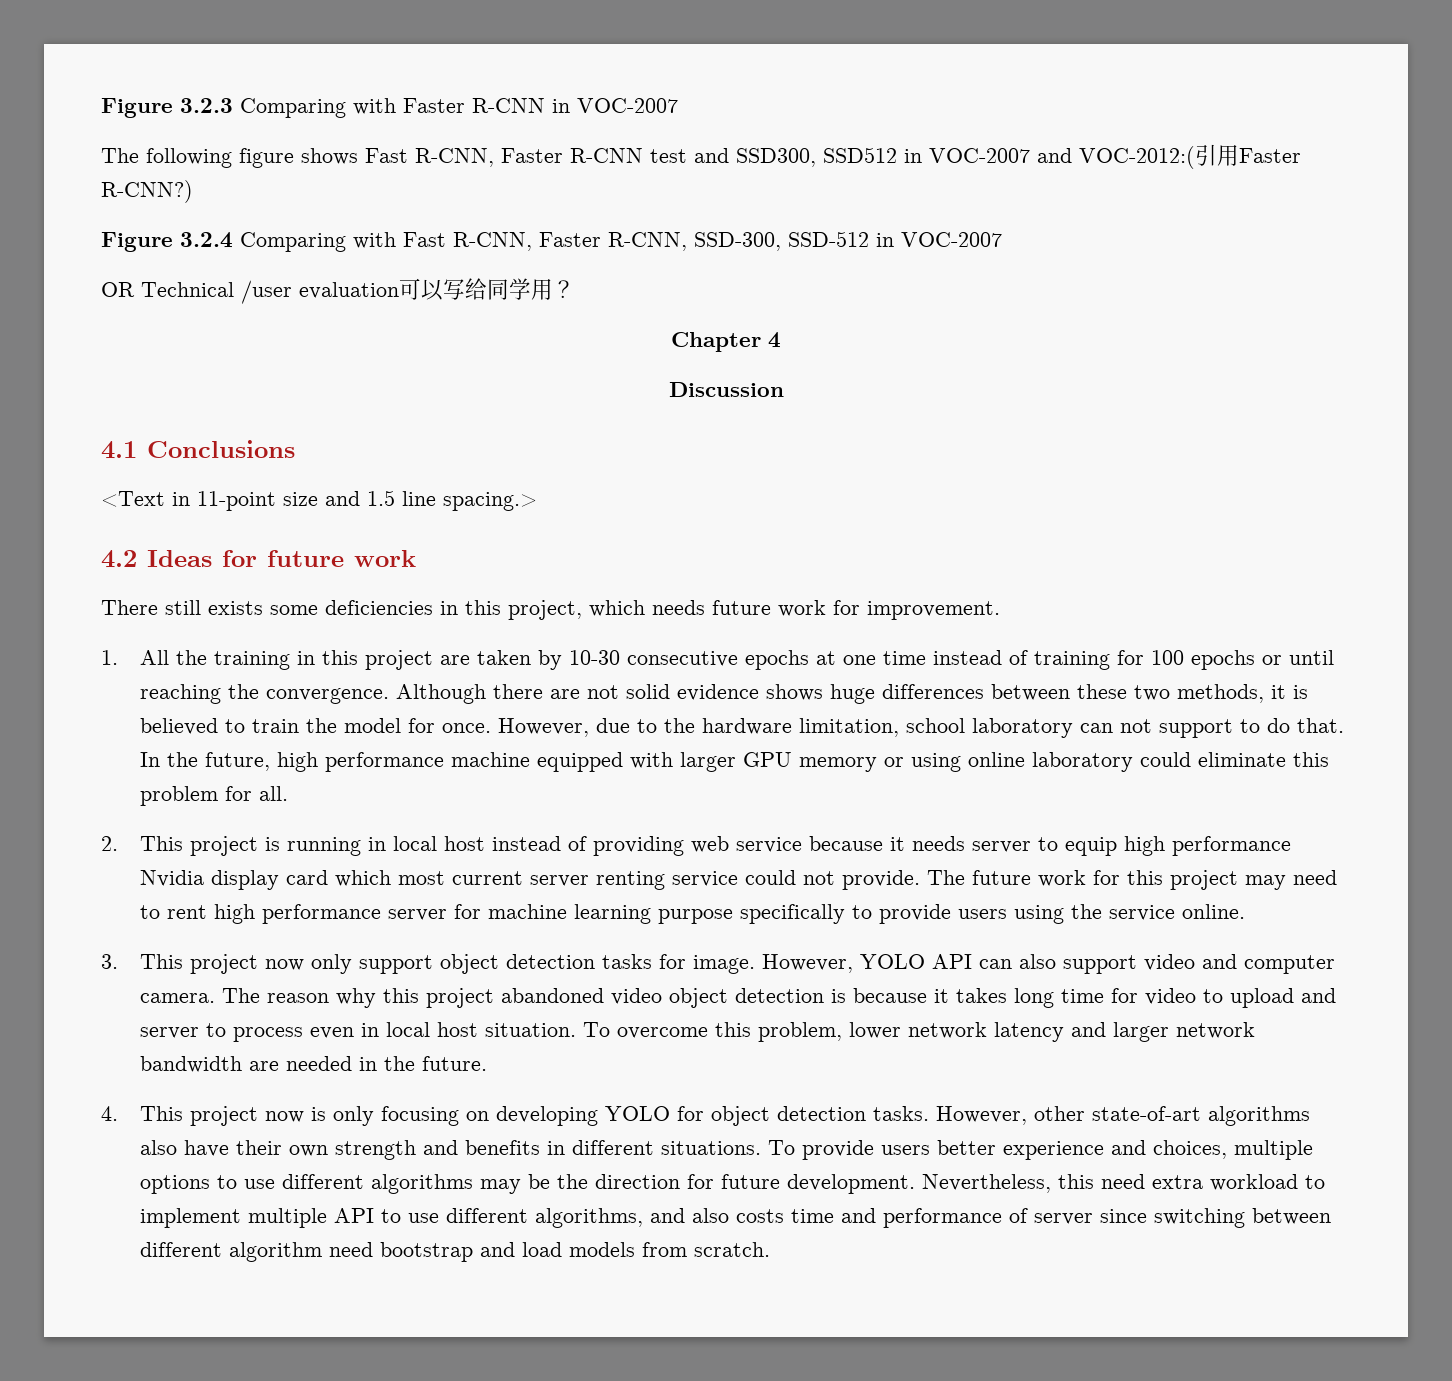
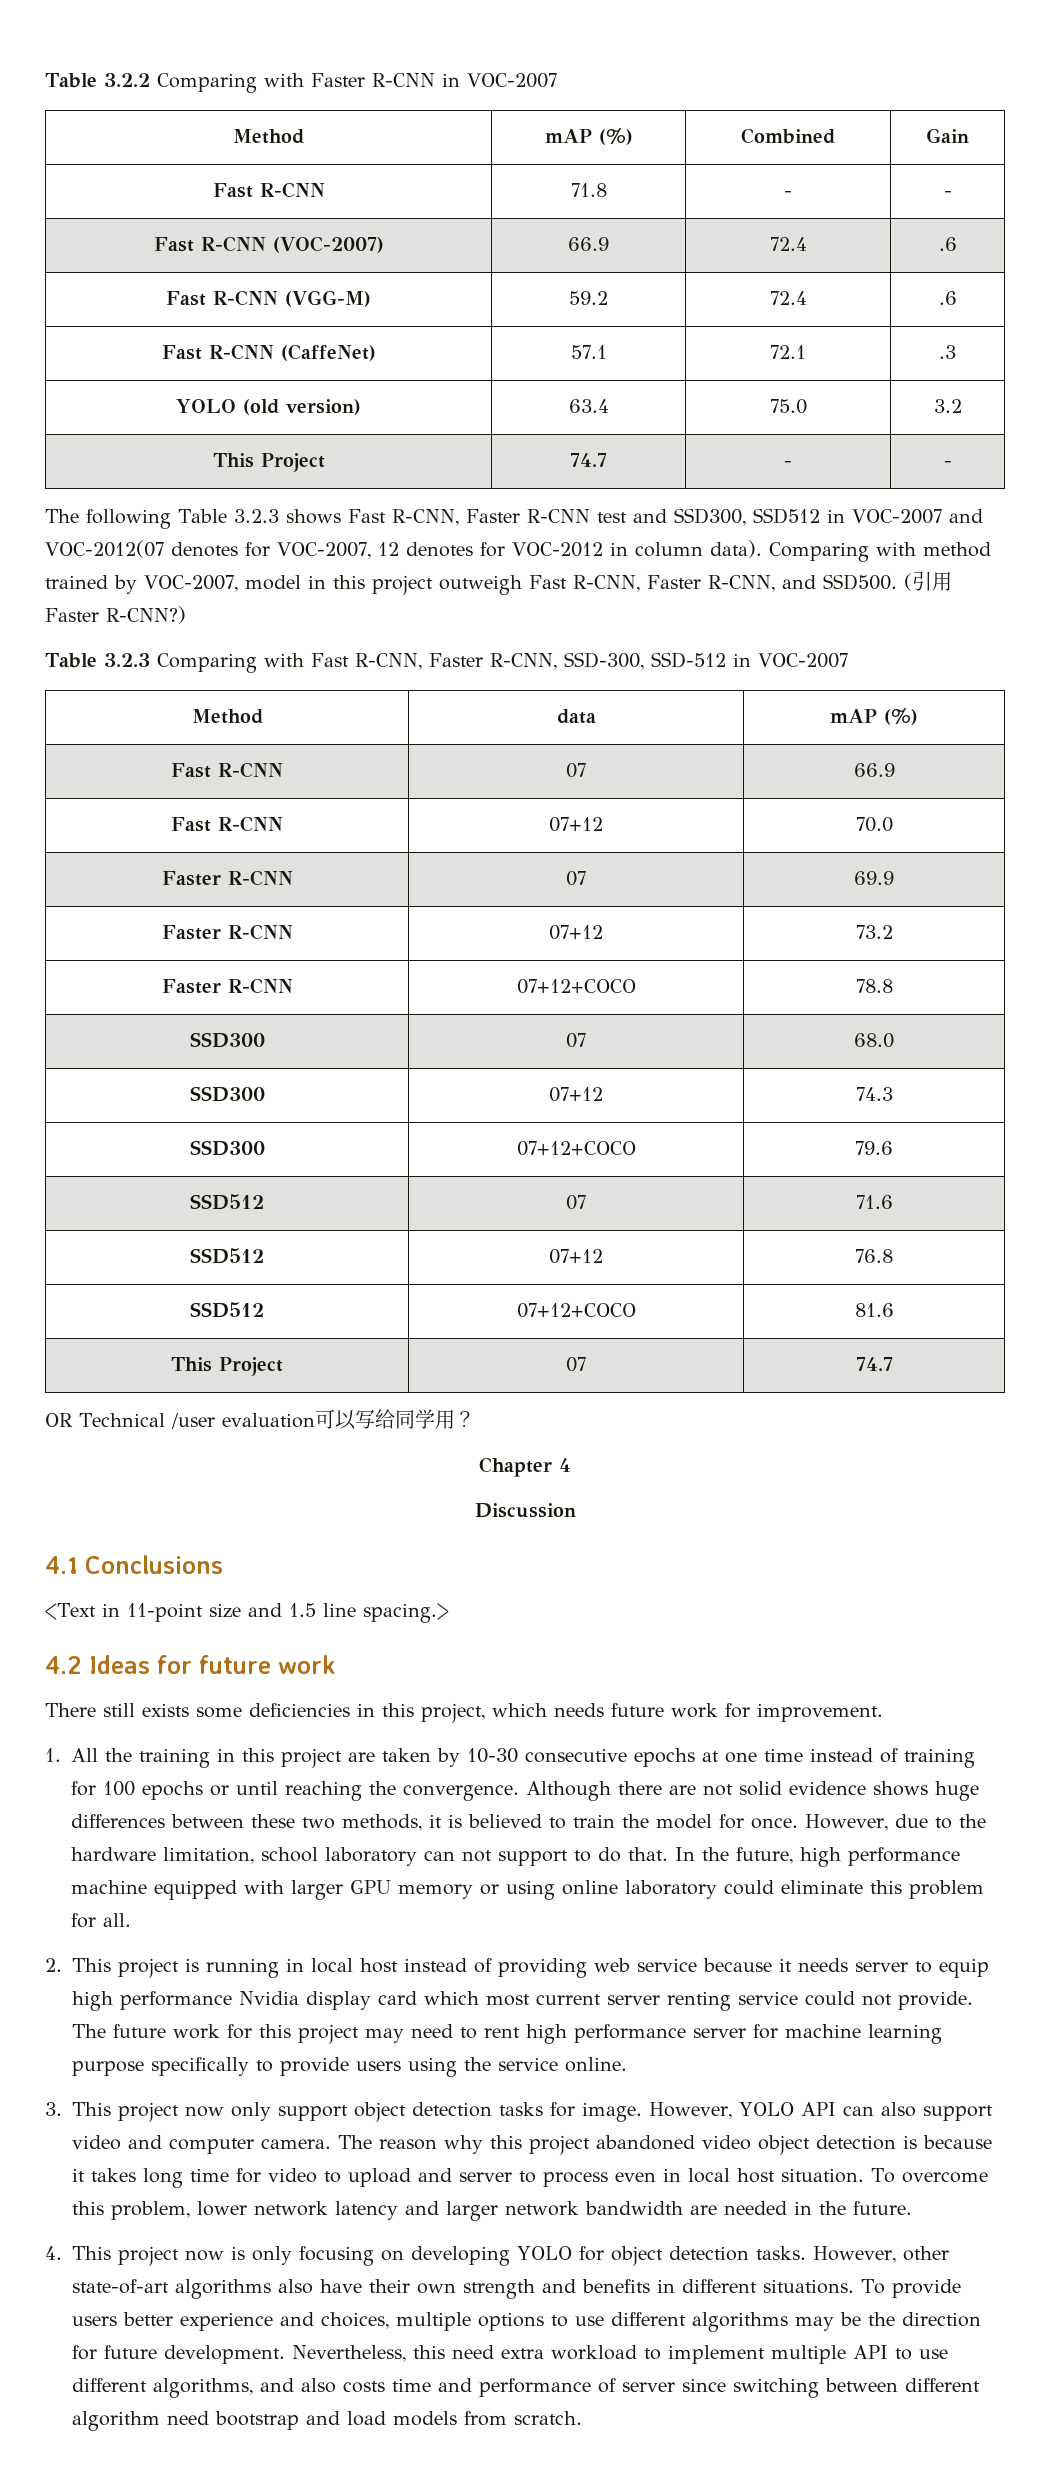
- Figure 3.2.3 Comparing with Faster R-CNN in VOC-2007
+ Table 3.2.2 Comparing with Faster R-CNN in VOC-2007
+ Method | mAP (%) | Combined | Gain
+ Fast R-CNN | 71.8 | - | -
+ Fast R-CNN (VOC-2007) | 66.9 | 72.4 | .6
+ Fast R-CNN (VGG-M) | 59.2 | 72.4 | .6
+ Fast R-CNN (CaffeNet) | 57.1 | 72.1 | .3
+ YOLO (old version) | 63.4 | 75.0 | 3.2
+ This Project | 74.7 | - | -
- The following figure shows Fast R-CNN, Faster R-CNN test and SSD300, SSD512 in VOC-2007 and VOC-2012:(引用Faster R-CNN?)
+ The following Table 3.2.3 shows Fast R-CNN, Faster R-CNN test and SSD300, SSD512 in VOC-2007 and VOC-2012(07 denotes for VOC-2007, 12 denotes for VOC-2012 in column data). Comparing with method trained by VOC-2007, model in this project outweigh Fast R-CNN, Faster R-CNN, and SSD500. (引用Faster R-CNN?)
- Figure 3.2.4 Comparing with Fast R-CNN, Faster R-CNN, SSD-300, SSD-512 in VOC-2007
+ Table 3.2.3 Comparing with Fast R-CNN, Faster R-CNN, SSD-300, SSD-512 in VOC-2007
+ Method | data | mAP (%)
+ Fast R-CNN | 07 | 66.9
+ Fast R-CNN | 07+12 | 70.0
+ Faster R-CNN | 07 | 69.9
+ Faster R-CNN | 07+12 | 73.2
+ Faster R-CNN | 07+12+COCO | 78.8
+ SSD300 | 07 | 68.0
+ SSD300 | 07+12 | 74.3
+ SSD300 | 07+12+COCO | 79.6
+ SSD512 | 07 | 71.6
+ SSD512 | 07+12 | 76.8
+ SSD512 | 07+12+COCO | 81.6
+ This Project | 07 | 74.7

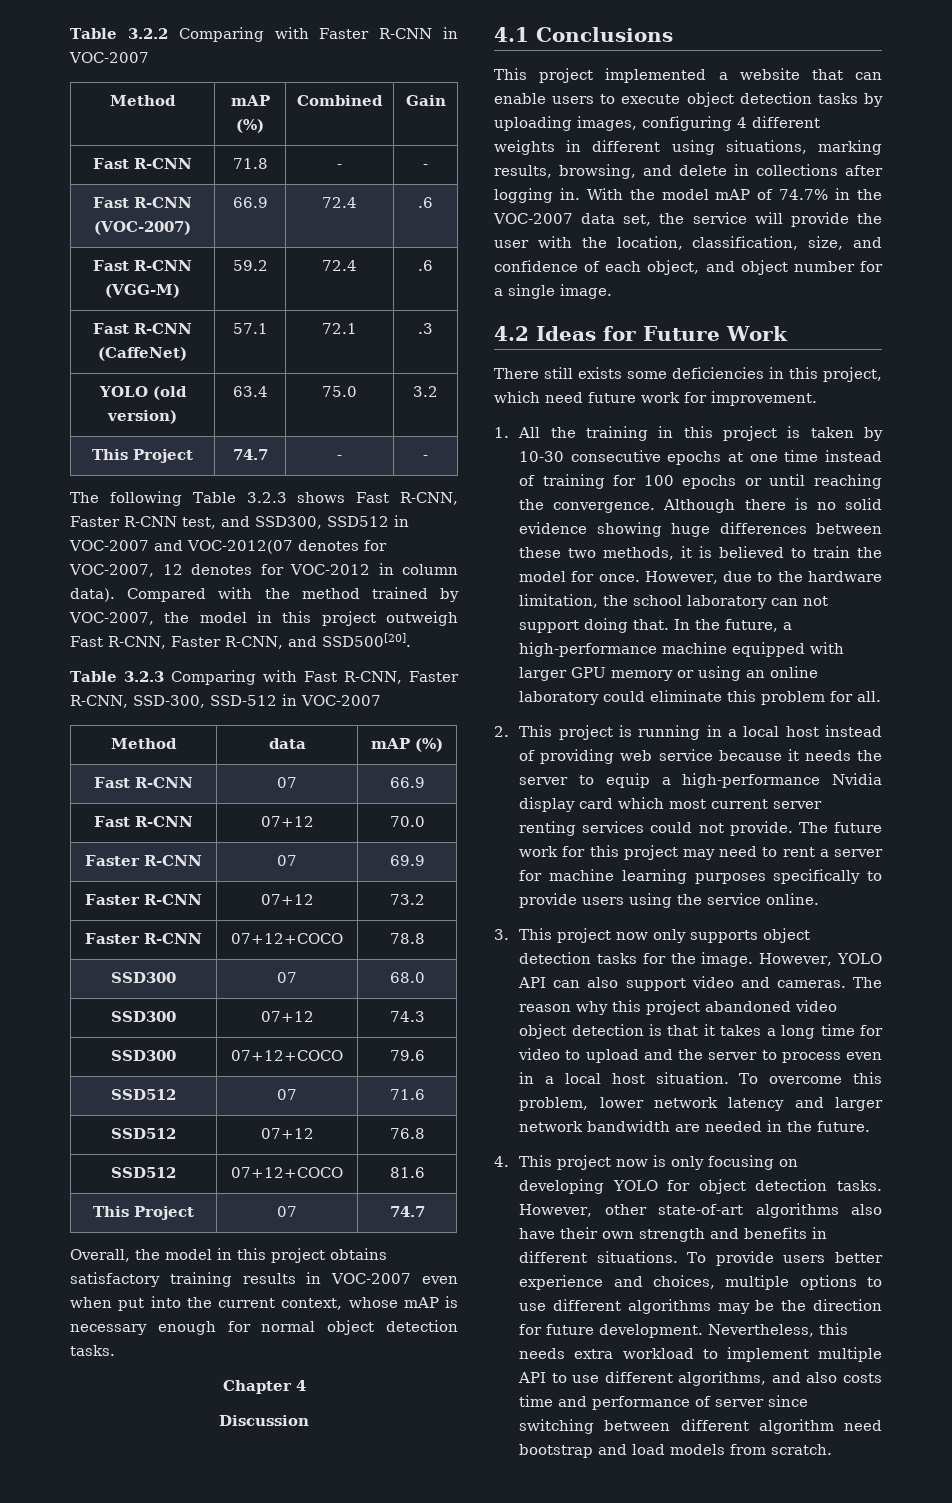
- The following Table 3.2.3 shows Fast R-CNN, Faster R-CNN test and SSD300, SSD512 in VOC-2007 and VOC-2012(07 denotes for VOC-2007, 12 denotes for VOC-2012 in column data).
+ The following Table 3.2.3 shows Fast R-CNN, Faster R-CNN test, and SSD300, SSD512 in VOC-2007 and VOC-2012(07 denotes for VOC-2007, 12 denotes for VOC-2012 in column data).
- Comparing with method trained by VOC-2007, model in this project outweigh Fast R-CNN, Faster R-CNN, and SSD500. (引用Faster R-CNN?)
+ Compared with the method trained by VOC-2007, the model in this project outweigh Fast R-CNN, Faster R-CNN, and SSD500[20].
- OR Technical /user evaluation可以写给同学用？
+ Overall, the model in this project obtains satisfactory training results in VOC-2007 even when put into the current context, whose mAP is necessary enough for normal object detection tasks.
- <Text in 11-point size and 1.5 line spacing.>
+ This project implemented a website that can enable users to execute object detection tasks by uploading images, configuring 4 different weights in different using situations, marking results, browsing, and delete in collections after logging in. With the model mAP of 74.7% in the VOC-2007 data set, the service will provide the user with the location, classification, size, and confidence of each object, and object number for a single image.
- 4.2 Ideas for future work
+ 4.2 Ideas for Future Work
- There still exists some deficiencies in this project, which needs future work for improvement.
+ There still exists some deficiencies in this project, which need future work for improvement.
- 1. All the training in this project are taken by 10-30 consecutive epochs at one time instead of training for 100 epochs or until reaching the convergence.
+ 1. All the training in this project is taken by 10-30 consecutive epochs at one time instead of training for 100 epochs or until reaching the convergence.
- Although there are not solid evidence shows huge differences between these two methods, it is believed to train the model for once.
+ Although there is no solid evidence showing huge differences between these two methods, it is believed to train the model for once.
- However, due to the hardware limitation, school laboratory can not support to do that.
+ However, due to the hardware limitation, the school laboratory can not support doing that.
- In the future, high performance machine equipped with larger GPU memory or using online laboratory could eliminate this problem for all.
+ In the future, a high-performance machine equipped with larger GPU memory or using an online laboratory could eliminate this problem for all.
- 2. This project is running in local host instead of providing web service because it needs server to equip high performance Nvidia display card which most current server renting service could not provide.
+ 2. This project is running in a local host instead of providing web service because it needs the server to equip a high-performance Nvidia display card which most current server renting services could not provide.
- The future work for this project may need to rent high performance server for machine learning purpose specifically to provide users using the service online.
+ The future work for this project may need to rent a server for machine learning purposes specifically to provide users using the service online.
- 3. This project now only support object detection tasks for image.
+ 3. This project now only supports object detection tasks for the image.
- However, YOLO API can also support video and computer camera.
+ However, YOLO API can also support video and cameras.
- The reason why this project abandoned video object detection is because it takes long time for video to upload and server to process even in local host situation.
+ The reason why this project abandoned video object detection is that it takes a long time for video to upload and the server to process even in a local host situation.
- Nevertheless, this need extra workload to implement multiple API to use different algorithms, and also costs time and performance of server since switching between different algorithm need bootstrap and load models from scratch.
+ Nevertheless, this needs extra workload to implement multiple API to use different algorithms, and also costs time and performance of server since switching between different algorithm need bootstrap and load models from scratch.

